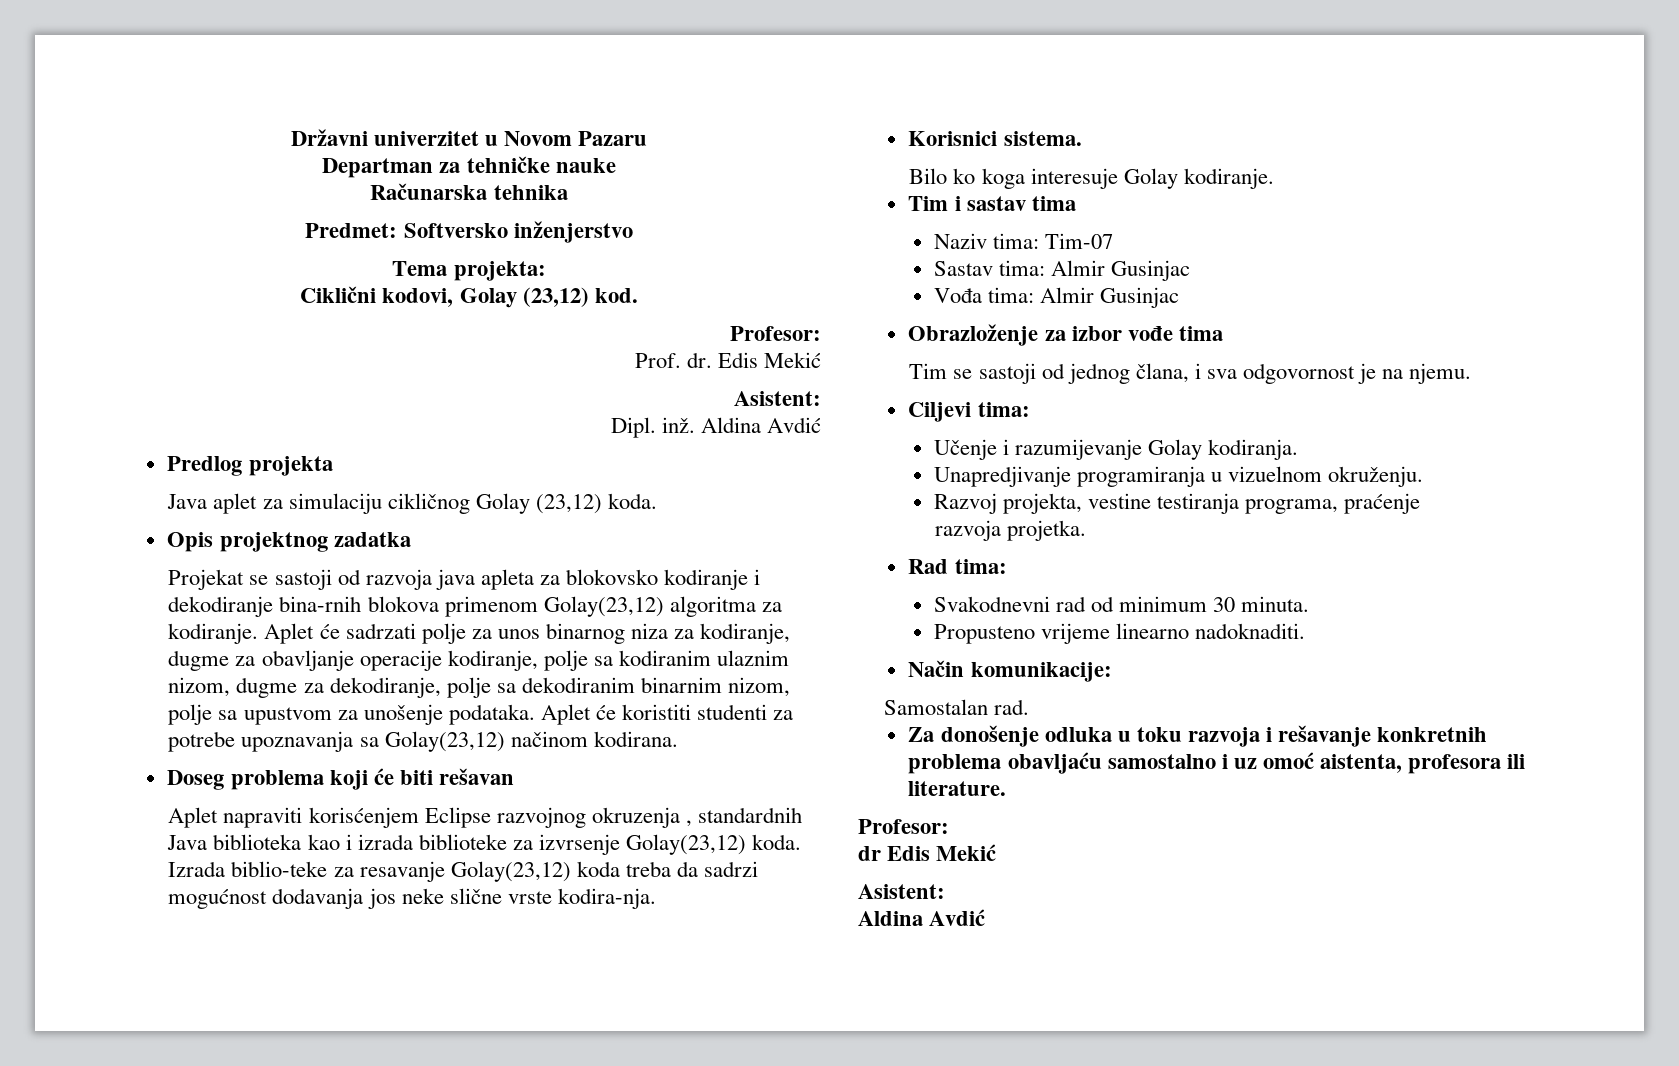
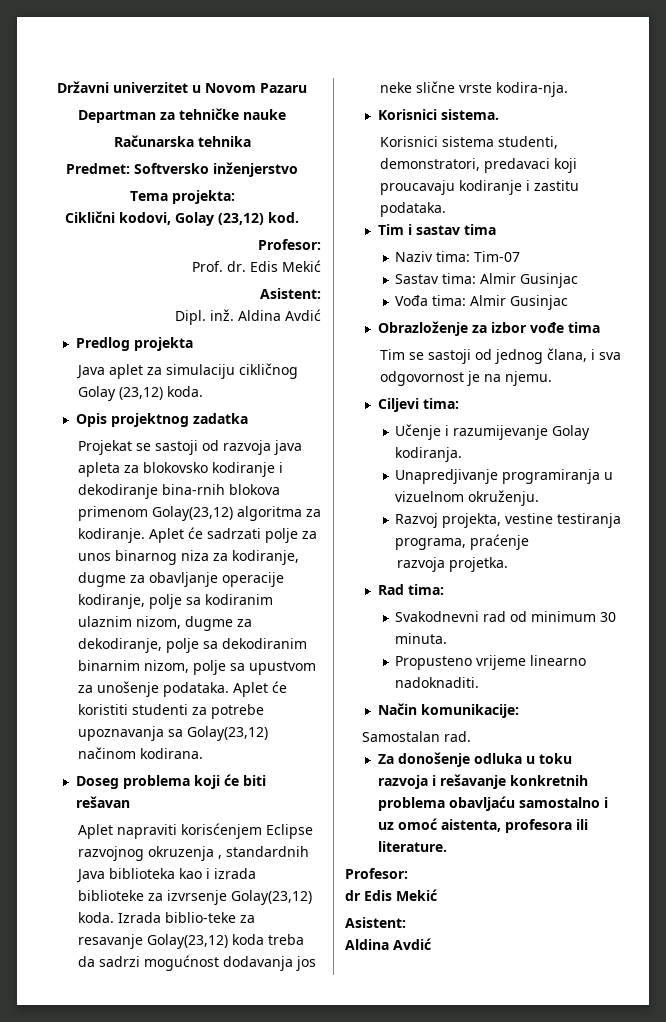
- Bilo ko koga interesuje Golay kodiranje.
+ Korisnici sistema studenti, demonstratori, predavaci koji proucavaju kodiranje i zastitu podataka.

